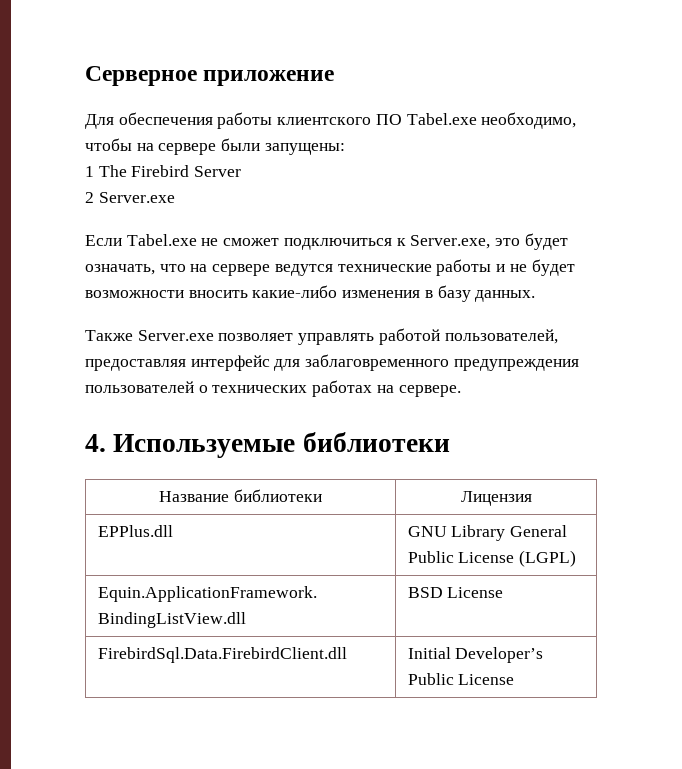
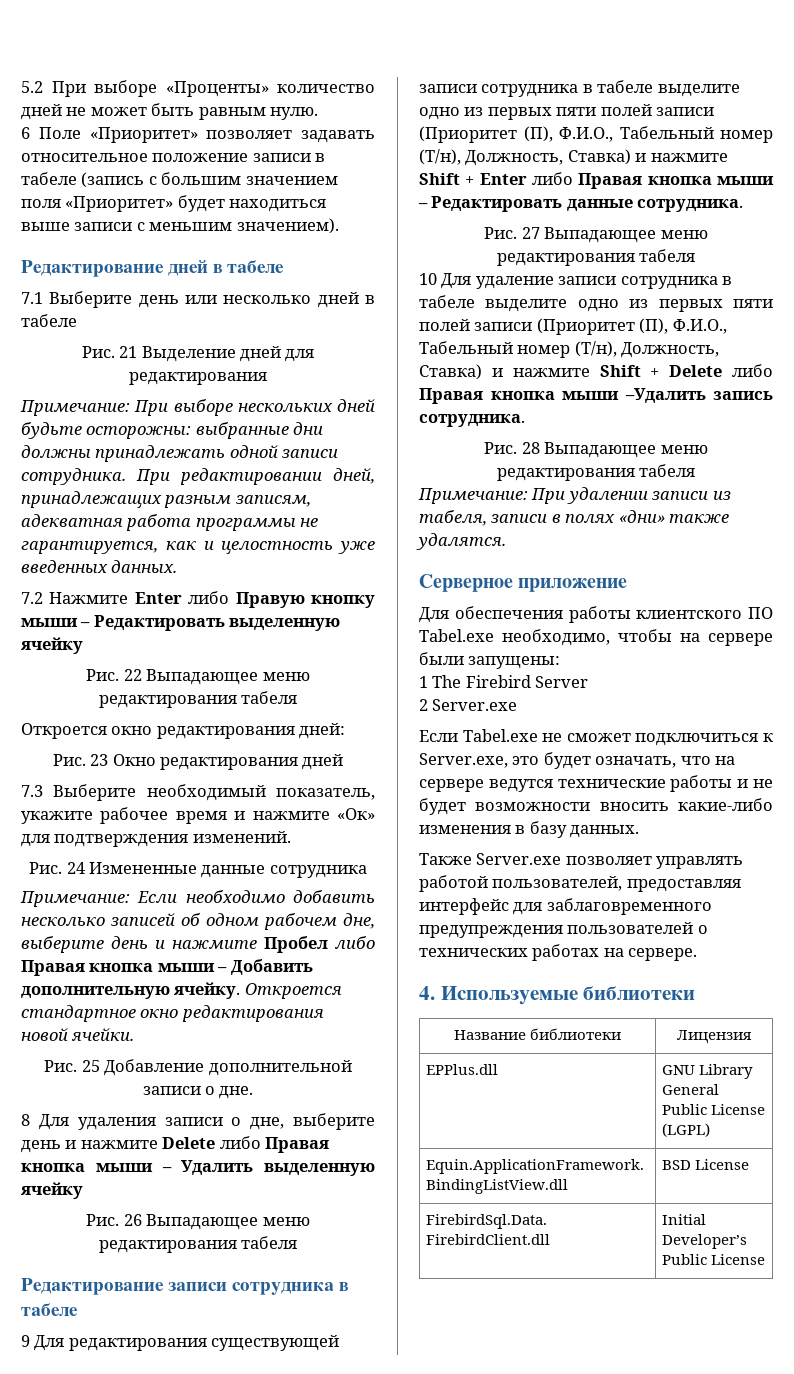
+ 5.2 При выборе «Проценты» количество дней не может быть равным нулю.
+ 6 Поле «Приоритет» позволяет задавать относительное положение записи в табеле (запись с большим значением поля «Приоритет» будет находиться выше записи с меньшим значением).
+ Редактирование дней в табеле
+ 7.1 Выберите день или несколько дней в табеле
+ Рис. 21 Выделение дней для редактирования
+ Примечание: При выборе нескольких дней будьте осторожны: выбранные дни должны принадлежать одной записи сотрудника. При редактировании дней, принадлежащих разным записям, адекватная работа программы не гарантируется, как и целостность уже введенных данных.
+ 7.2 Нажмите Enter либо Правую кнопку мыши – Редактировать выделенную ячейку
+ Рис. 22 Выпадающее меню редактирования табеля
+ Откроется окно редактирования дней:
+ Рис. 23 Окно редактирования дней
+ 7.3 Выберите необходимый показатель, укажите рабочее время и нажмите «Ок» для подтверждения изменений.
+ Рис. 24 Измененные данные сотрудника
+ Примечание: Если необходимо добавить несколько записей об одном рабочем дне, выберите день и нажмите Пробел либо Правая кнопка мыши – Добавить дополнительную ячейку. Откроется стандартное окно редактирования новой ячейки.
+ Рис. 25 Добавление дополнительной записи о дне.
+ 8 Для удаления записи о дне, выберите день и нажмите Delete либо Правая кнопка мыши – Удалить выделенную ячейку
+ Рис. 26 Выпадающее меню редактирования табеля
+ Редактирование записи сотрудника в табеле
+ 9 Для редактирования существующей записи сотрудника в табеле выделите одно из первых пяти полей записи (Приоритет (П), Ф.И.О., Табельный номер (Т/н), Должность, Ставка) и нажмите Shift + Enter либо Правая кнопка мыши – Редактировать данные сотрудника.
+ Рис. 27 Выпадающее меню редактирования табеля
+ 10 Для удаление записи сотрудника в табеле выделите одно из первых пяти полей записи (Приоритет (П), Ф.И.О., Табельный номер (Т/н), Должность, Ставка) и нажмите Shift + Delete либо Правая кнопка мыши –Удалить запись сотрудника.
+ Рис. 28 Выпадающее меню редактирования табеля
+ Примечание: При удалении записи из табеля, записи в полях «дни» также удалятся.

